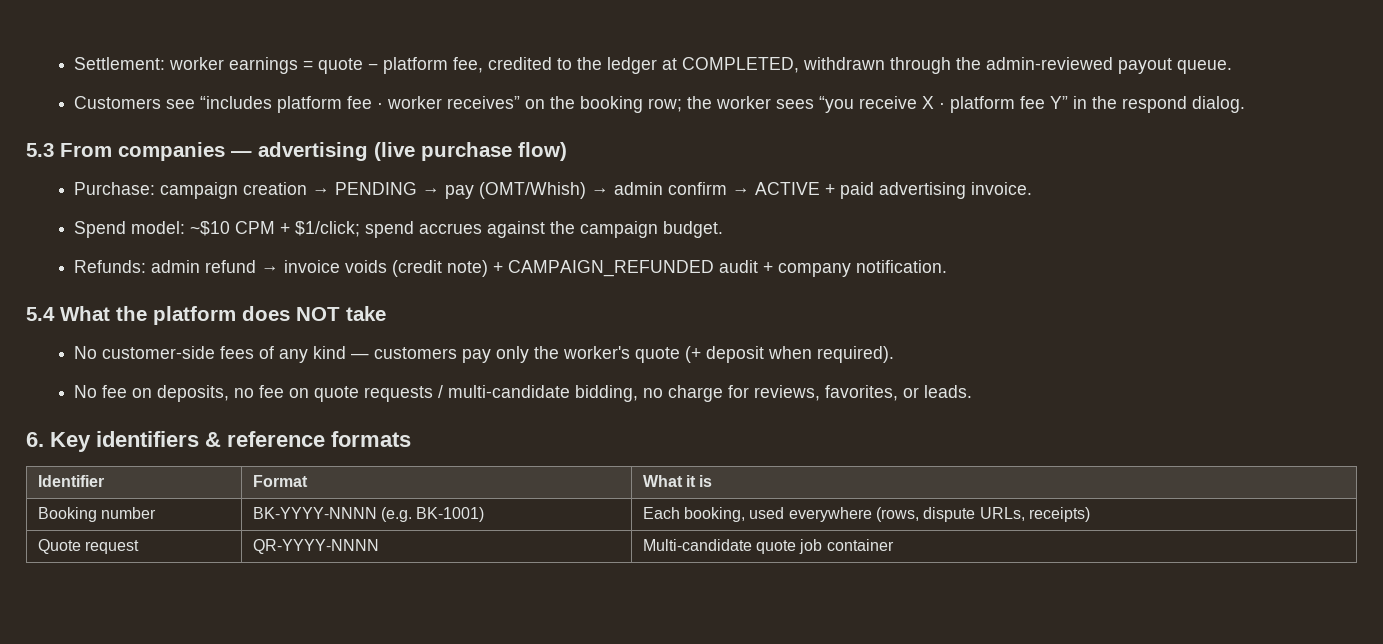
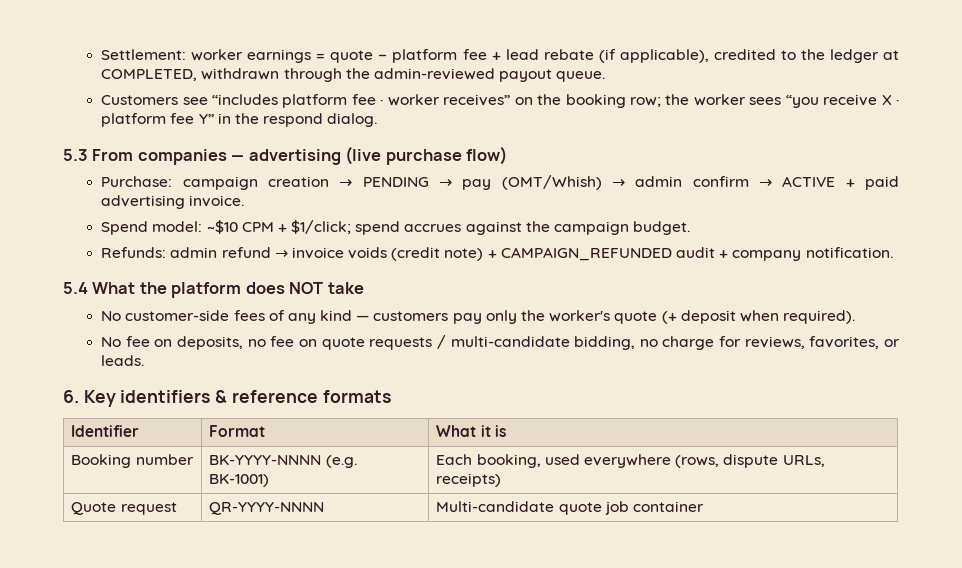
- Settlement: worker earnings = quote − platform fee, credited to the ledger at COMPLETED, withdrawn through the admin-reviewed payout queue.
+ Settlement: worker earnings = quote − platform fee + lead rebate (if applicable), credited to the ledger at COMPLETED, withdrawn through the admin-reviewed payout queue.

